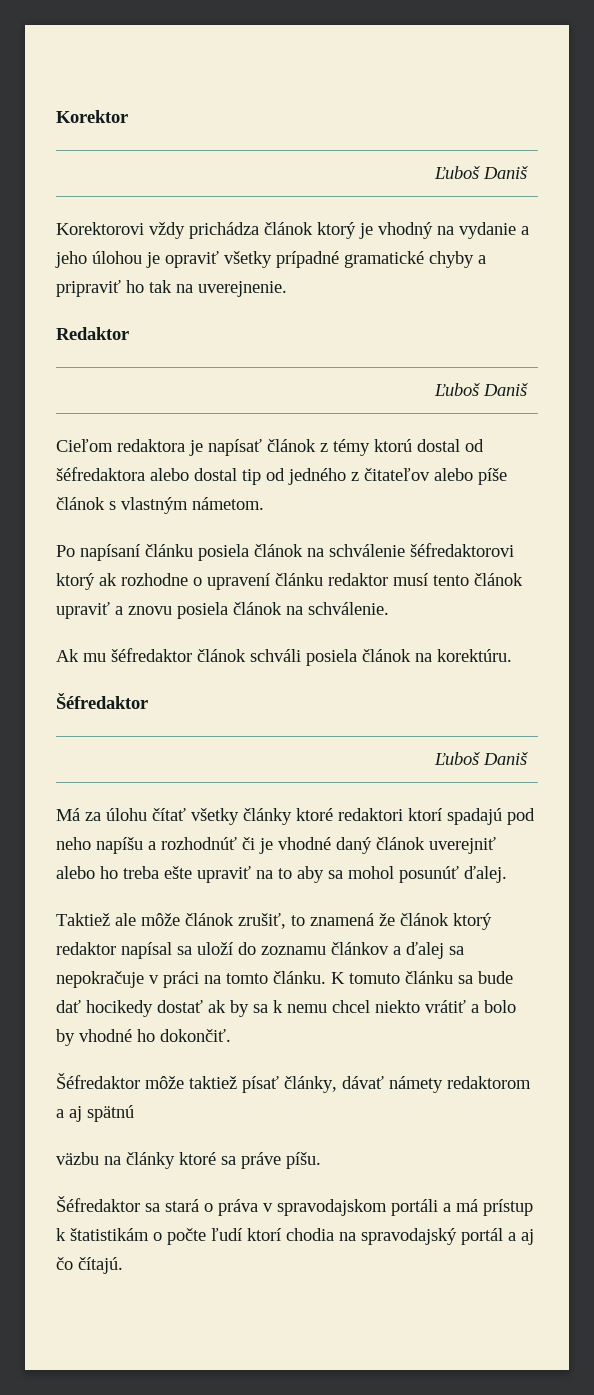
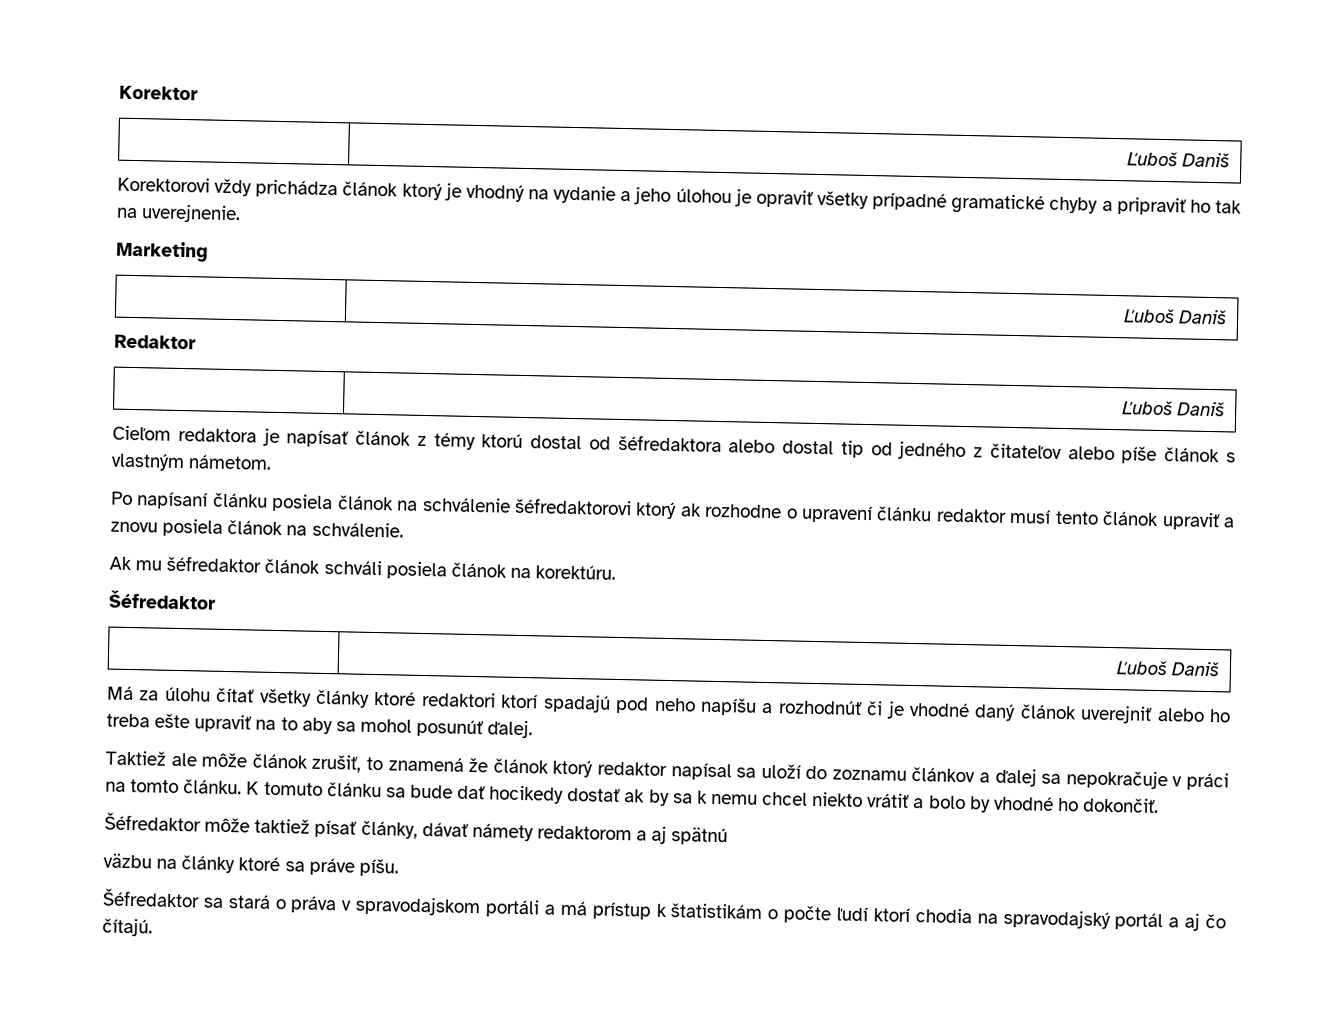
+ Marketing
+ | Ľuboš Daniš

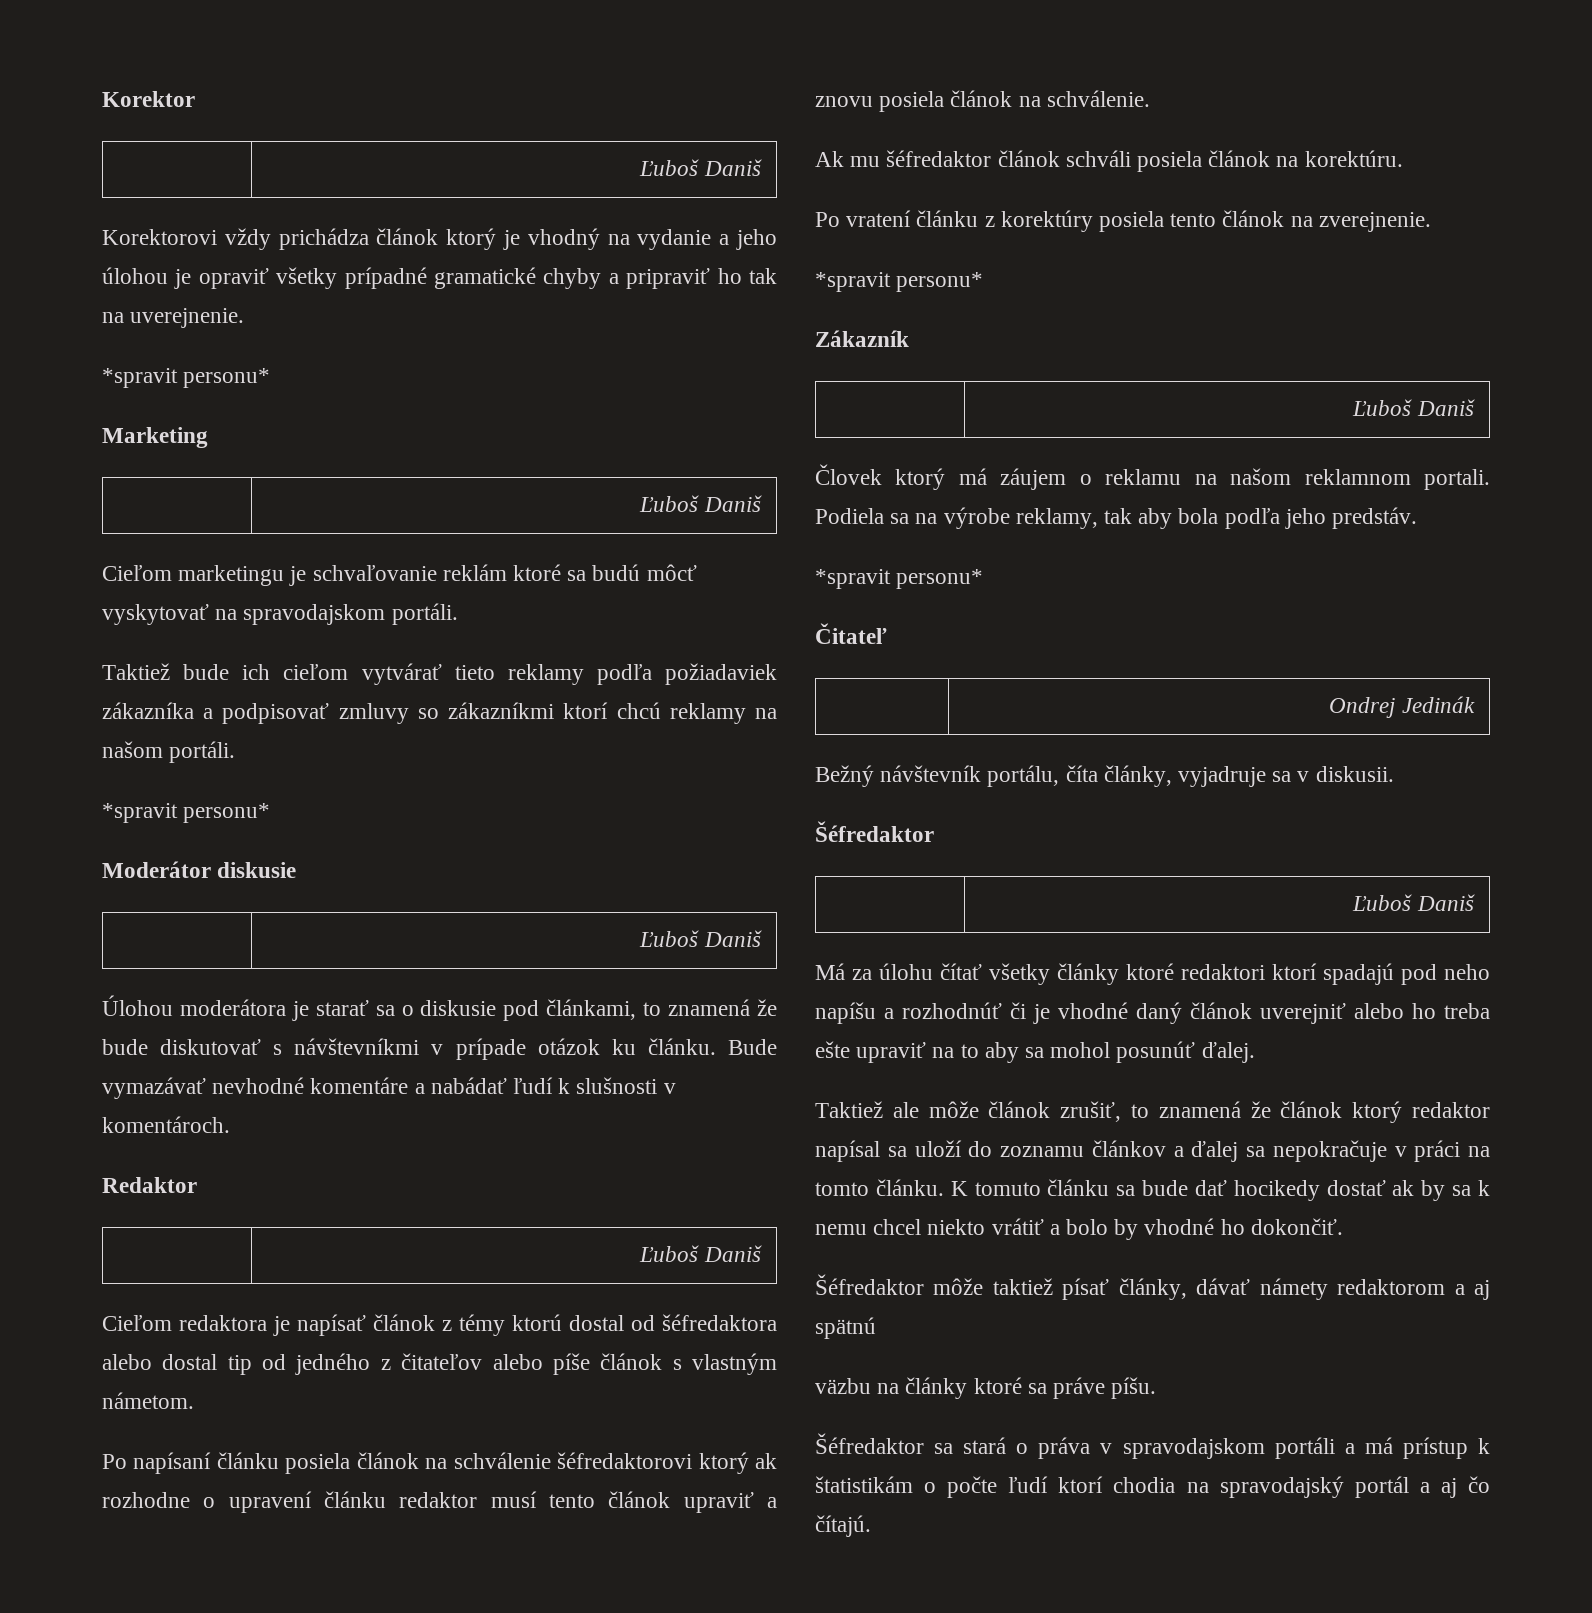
  Korektorovi vždy prichádza článok ktorý je vhodný na vydanie a jeho úlohou je opraviť všetky prípadné gramatické chyby a pripraviť ho tak na uverejnenie.
+ *spravit personu*
+ Cieľom marketingu je schvaľovanie reklám ktoré sa budú môcť vyskytovať na spravodajskom portáli.
+ Taktiež bude ich cieľom vytvárať tieto reklamy podľa požiadaviek zákazníka a podpisovať zmluvy so zákazníkmi ktorí chcú reklamy na našom portáli.
+ *spravit personu*
+ Moderátor diskusie
+ | Ľuboš Daniš
+ Úlohou moderátora je starať sa o diskusie pod článkami, to znamená že bude diskutovať s návštevníkmi v prípade otázok ku článku. Bude vymazávať nevhodné komentáre a nabádať ľudí k slušnosti v komentároch.
+ Po vratení článku z korektúry posiela tento článok na zverejnenie.
+ *spravit personu*
+ Zákazník
+ | Ľuboš Daniš
+ Človek ktorý má záujem o reklamu na našom reklamnom portali. Podiela sa na výrobe reklamy, tak aby bola podľa jeho predstáv.
+ *spravit personu*
+ Čitateľ
+ | Ondrej Jedinák
+ Bežný návštevník portálu, číta články, vyjadruje sa v diskusii.

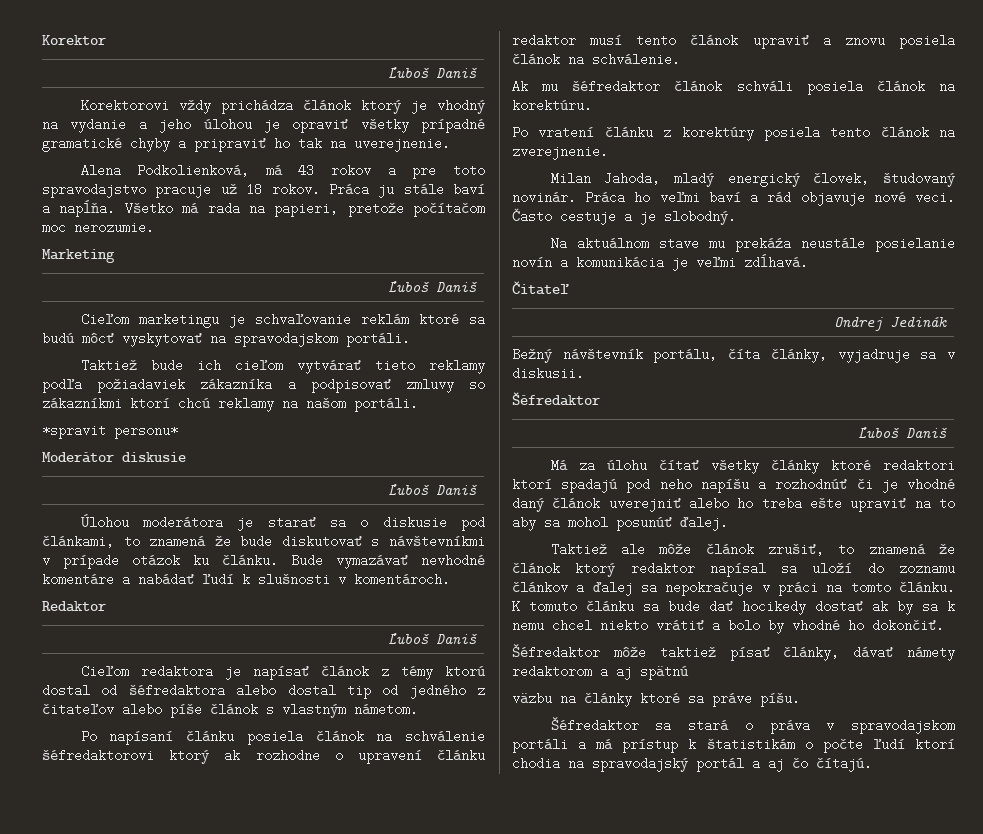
  Korektorovi vždy prichádza článok ktorý je vhodný na vydanie a jeho úlohou je opraviť všetky prípadné gramatické chyby a pripraviť ho tak na uverejnenie.
- *spravit personu*
+ Alena Podkolienková, má 43 rokov a pre toto spravodajstvo pracuje už 18 rokov. Práca ju stále baví a napĺňa. Všetko má rada na papieri, pretože počítačom moc nerozumie.
  Po vratení článku z korektúry posiela tento článok na zverejnenie.
- *spravit personu*
- Zákazník
- | Ľuboš Daniš
- Človek ktorý má záujem o reklamu na našom reklamnom portali. Podiela sa na výrobe reklamy, tak aby bola podľa jeho predstáv.
- *spravit personu*
+ Milan Jahoda, mladý energický človek, študovaný novinár. Práca ho veľmi baví a rád objavuje nové veci. Často cestuje a je slobodný.
+ Na aktuálnom stave mu prekáźa neustále posielanie novín a komunikácia je veľmi zdĺhavá.

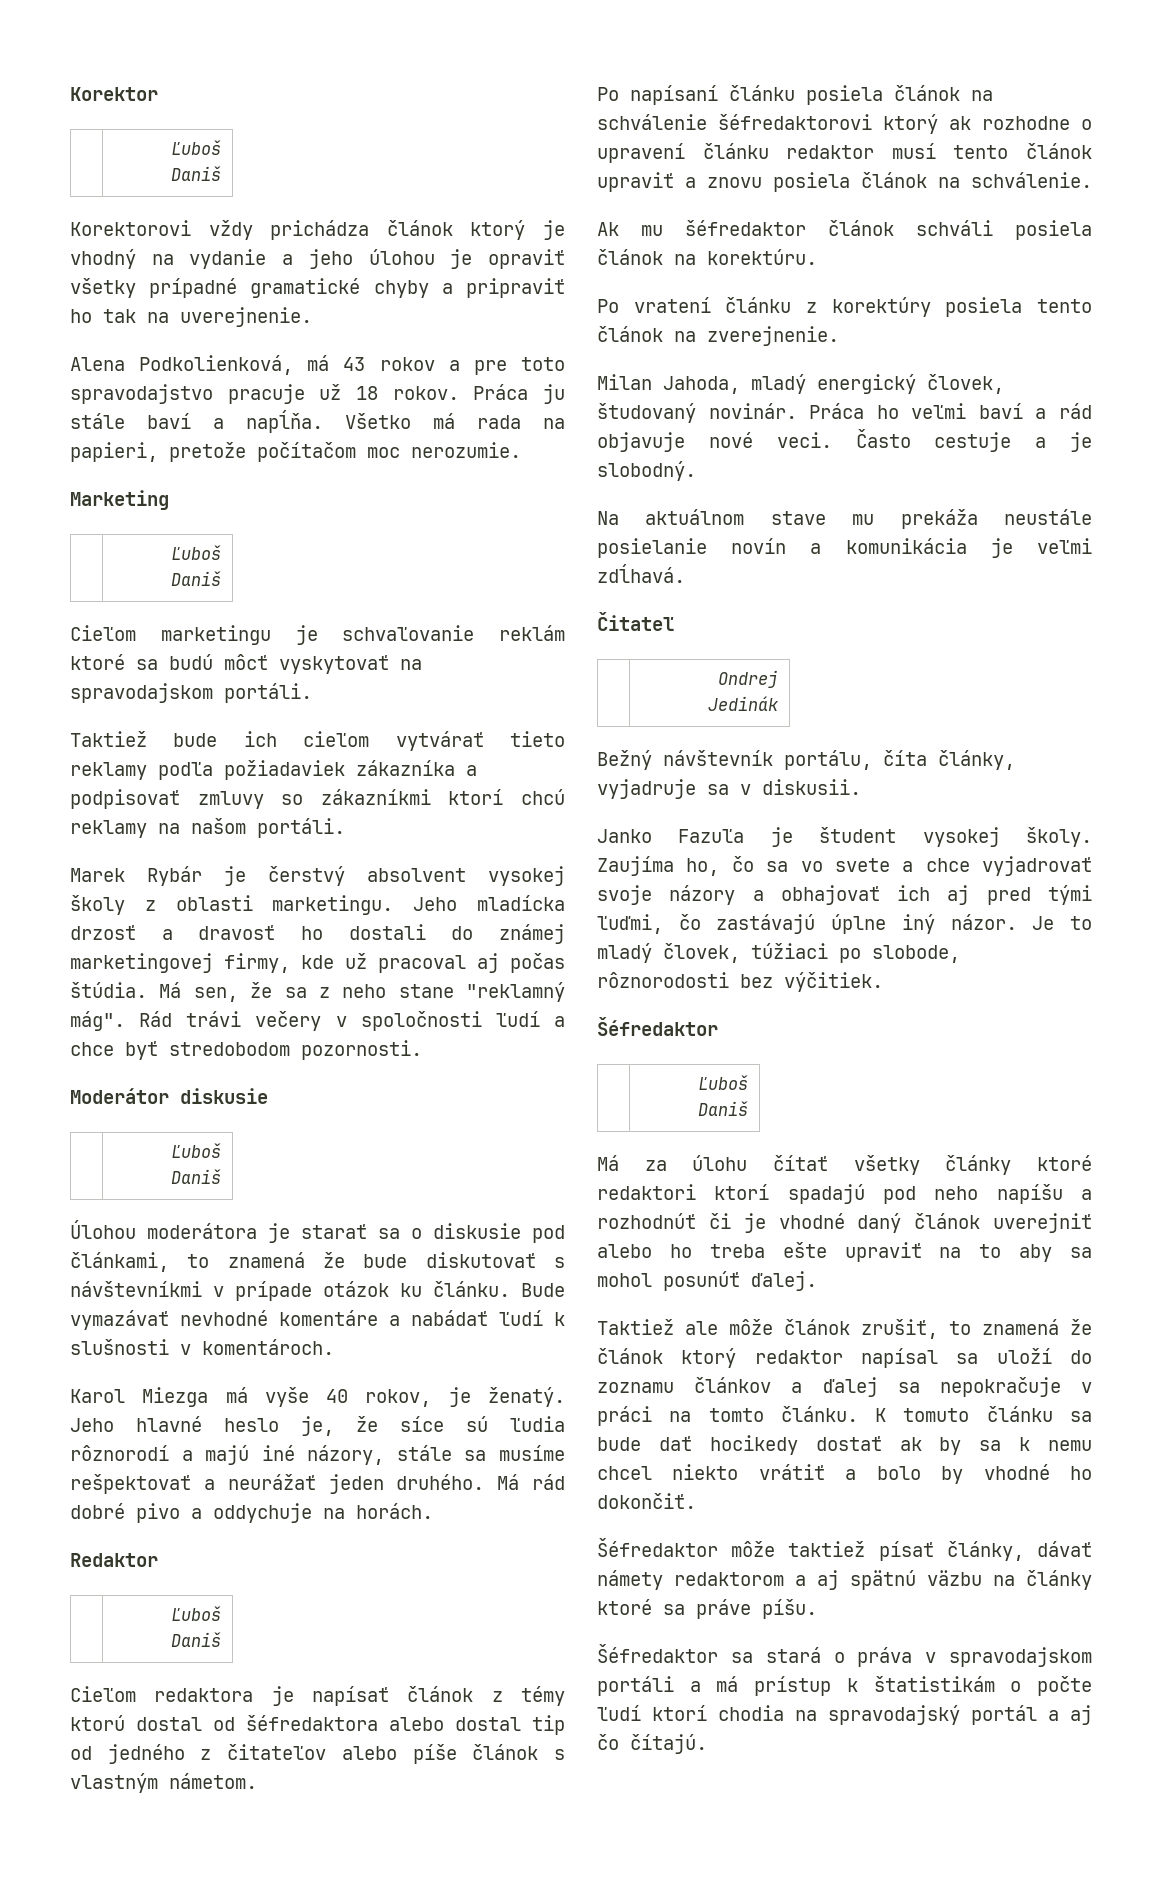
- *spravit personu*
+ Marek Rybár je čerstvý absolvent vysokej školy z oblasti marketingu. Jeho mladícka drzosť a dravosť ho dostali do známej marketingovej firmy, kde už pracoval aj počas štúdia. Má sen, že sa z neho stane "reklamný mág". Rád trávi večery v spoločnosti ľudí a chce byť stredobodom pozornosti.
+ Karol Miezga má vyše 40 rokov, je ženatý. Jeho hlavné heslo je, že síce sú ľudia rôznorodí a majú iné názory, stále sa musíme rešpektovať a neurážať jeden druhého. Má rád dobré pivo a oddychuje na horách.
- Na aktuálnom stave mu prekáźa neustále posielanie novín a komunikácia je veľmi zdĺhavá.
+ Na aktuálnom stave mu prekáža neustále posielanie novín a komunikácia je veľmi zdĺhavá.
+ Janko Fazuľa je študent vysokej školy. Zaujíma ho, čo sa vo svete a chce vyjadrovať svoje názory a obhajovať ich aj pred tými ľuďmi, čo zastávajú úplne iný názor. Je to mladý človek, túžiaci po slobode, rôznorodosti bez výčitiek.
- Šéfredaktor môže taktiež písať články, dávať námety redaktorom a aj spätnú
- väzbu na články ktoré sa práve píšu.
+ Šéfredaktor môže taktiež písať články, dávať námety redaktorom a aj spätnú väzbu na články ktoré sa práve píšu.

